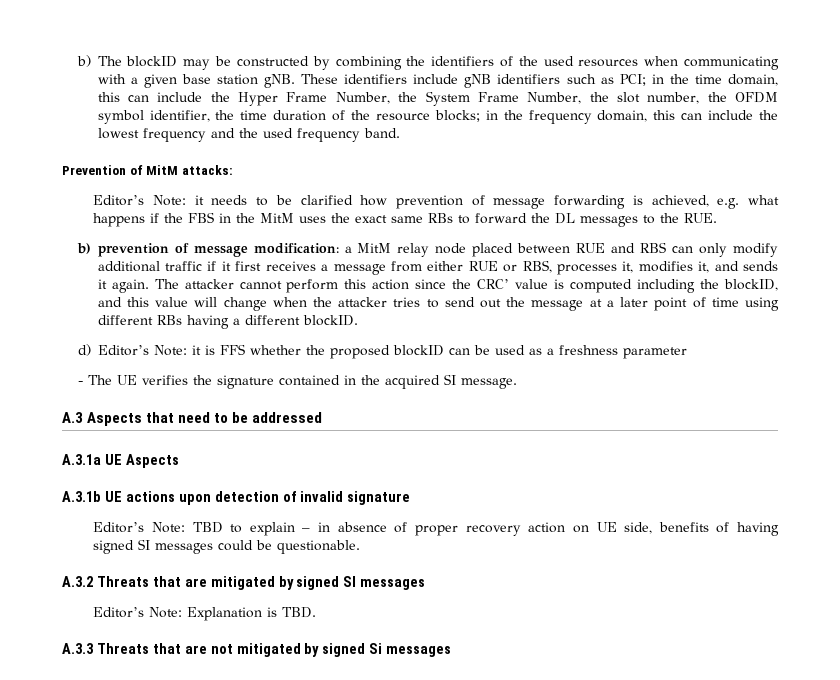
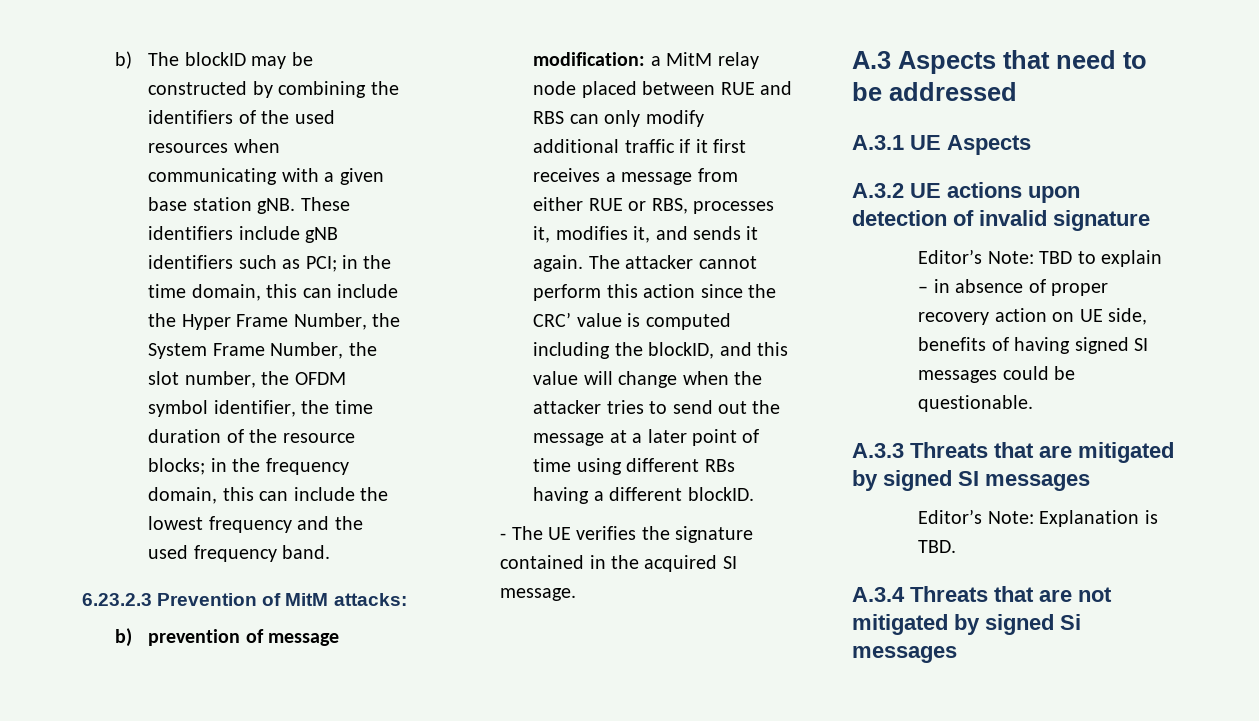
- Prevention of MitM attacks:
+ 6.23.2.3 Prevention of MitM attacks:
- Editor’s Note: it needs to be clarified how prevention of message forwarding is achieved, e.g. what happens if the FBS in the MitM uses the exact same RBs to forward the DL messages to the RUE.
- d) Editor’s Note: it is FFS whether the proposed blockID can be used as a freshness parameter
- A.3.1a UE Aspects
+ A.3.1 UE Aspects
- A.3.1b UE actions upon detection of invalid signature
+ A.3.2 UE actions upon detection of invalid signature
- A.3.2 Threats that are mitigated by signed SI messages
+ A.3.3 Threats that are mitigated by signed SI messages
- A.3.3 Threats that are not mitigated by signed Si messages
+ A.3.4 Threats that are not mitigated by signed Si messages

